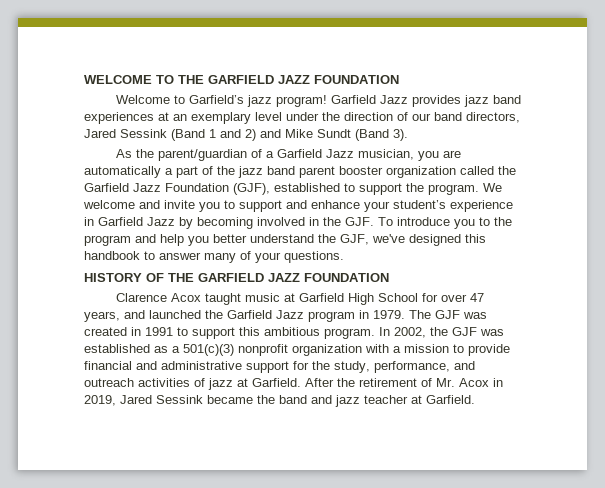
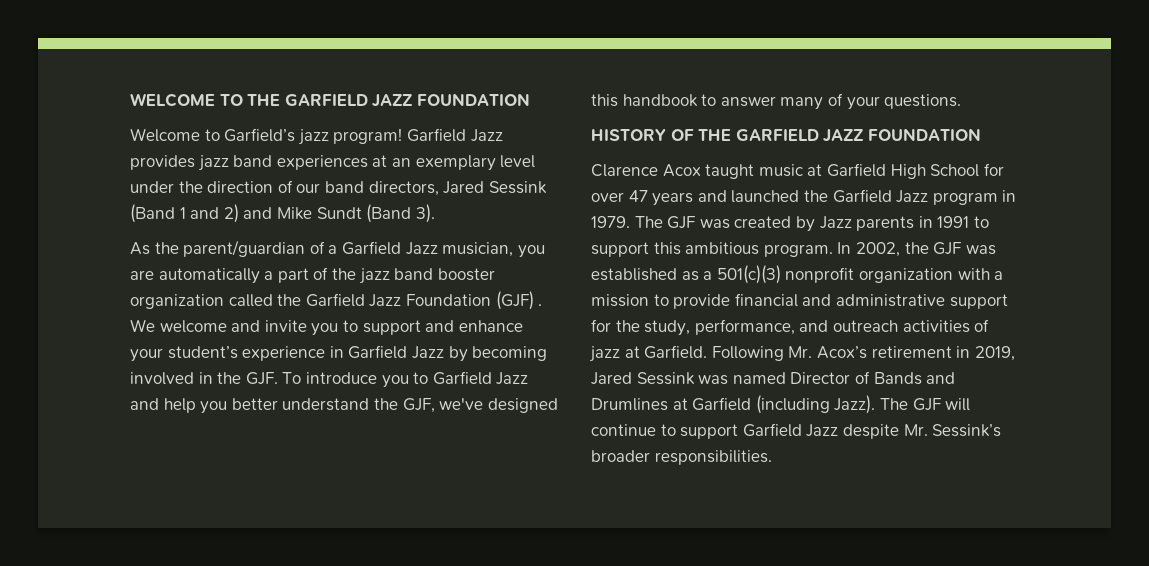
- As the parent/guardian of a Garfield Jazz musician, you are automatically a part of the jazz band parent booster organization called the Garfield Jazz Foundation (GJF), established to support the program.
+ As the parent/guardian of a Garfield Jazz musician, you are automatically a part of the jazz band booster organization called the Garfield Jazz Foundation (GJF) .
- We welcome and invite you to support and enhance your student’s experience in Garfield Jazz by becoming involved in the GJF. To introduce you to the program and help you better understand the GJF, we've designed this handbook to answer many of your questions.
+ We welcome and invite you to support and enhance your student’s experience in Garfield Jazz by becoming involved in the GJF. To introduce you to Garfield Jazz and help you better understand the GJF, we've designed this handbook to answer many of your questions.
- Clarence Acox taught music at Garfield High School for over 47 years, and launched the Garfield Jazz program in 1979.
+ Clarence Acox taught music at Garfield High School for over 47 years and launched the Garfield Jazz program in 1979.
- The GJF was created in 1991 to support this ambitious program.
+ The GJF was created by Jazz parents in 1991 to support this ambitious program.
- After the retirement of Mr. Acox in 2019, Jared Sessink became the band and jazz teacher at Garfield.
+ Following Mr. Acox’s retirement in 2019, Jared Sessink was named Director of Bands and Drumlines at Garfield (including Jazz). The GJF will continue to support Garfield Jazz despite Mr. Sessink’s broader responsibilities.

